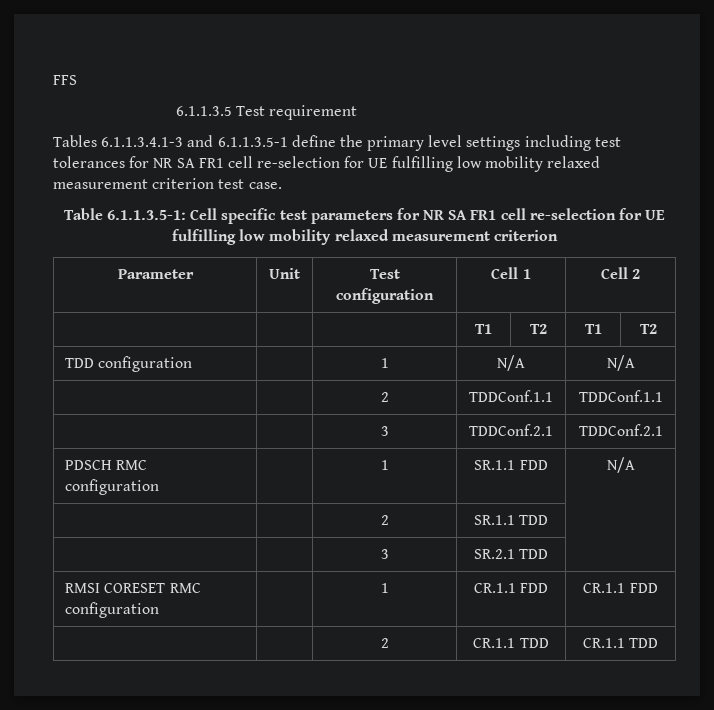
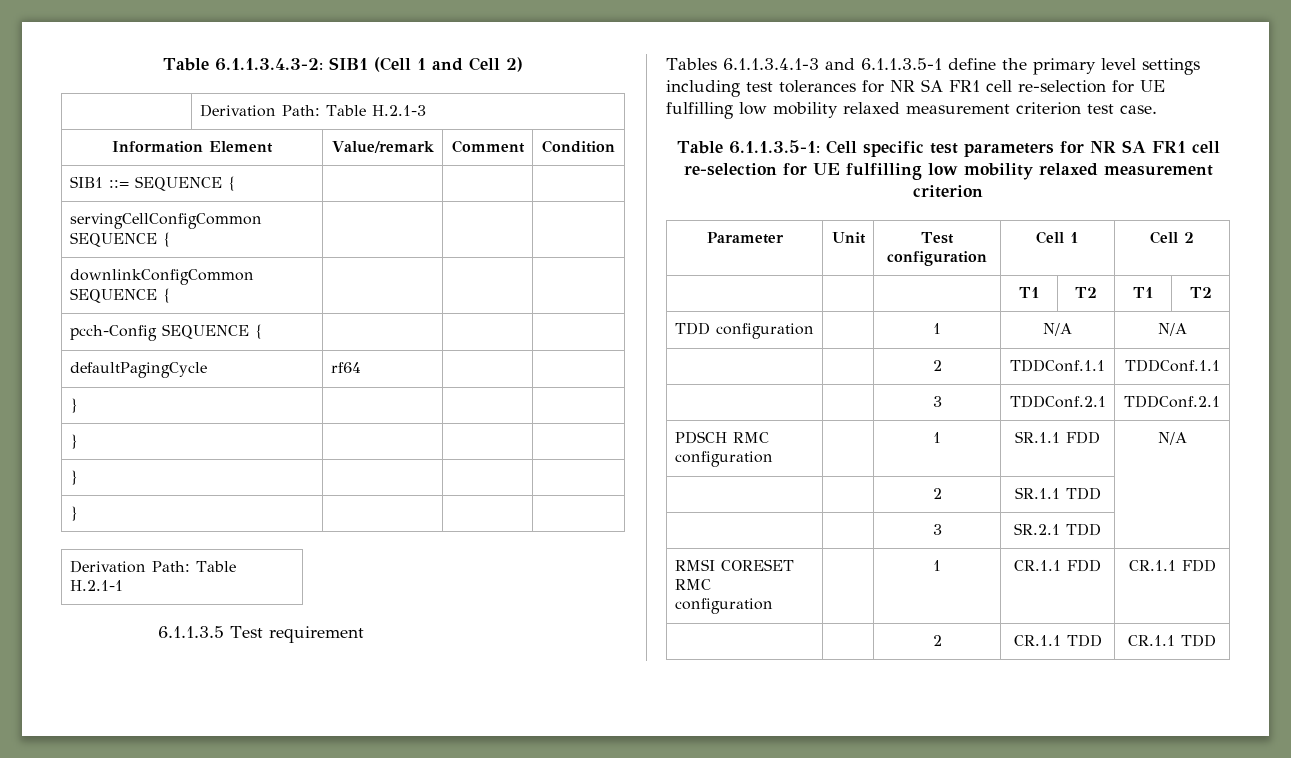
- FFS
+ Table 6.1.1.3.4.3-2: SIB1 (Cell 1 and Cell 2)
+ | Derivation Path: Table H.2.1-3
+ Information Element | Value/remark | Comment | Condition
+ SIB1 ::= SEQUENCE { | | |
+ servingCellConfigCommon SEQUENCE { | | |
+ downlinkConfigCommon SEQUENCE { | | |
+ pcch-Config SEQUENCE { | | |
+ defaultPagingCycle | rf64 | |
+ } | | |
+ } | | |
+ } | | |
+ } | | |
+ Derivation Path: Table H.2.1-1

